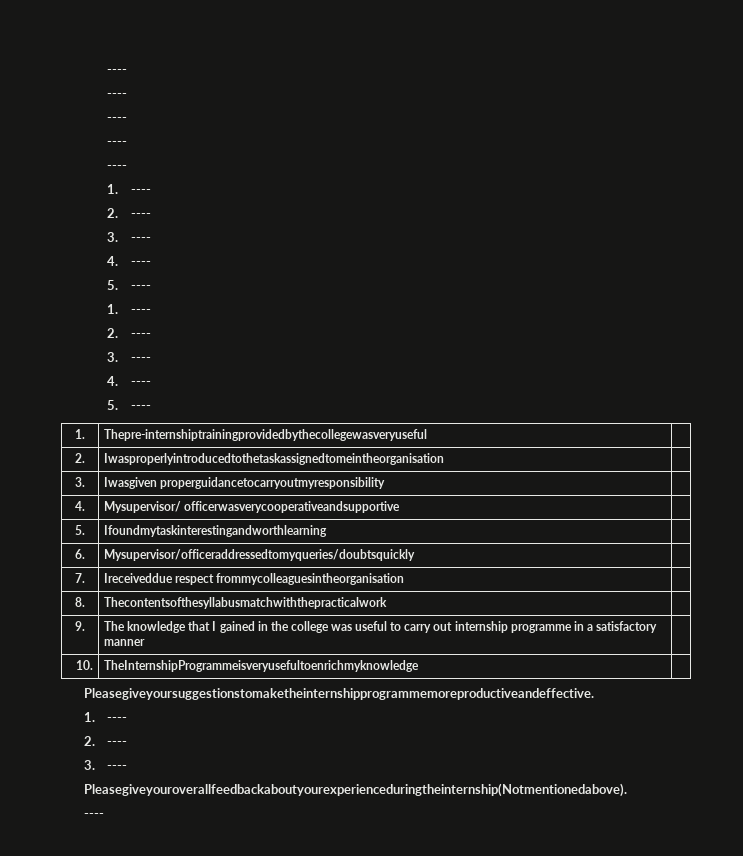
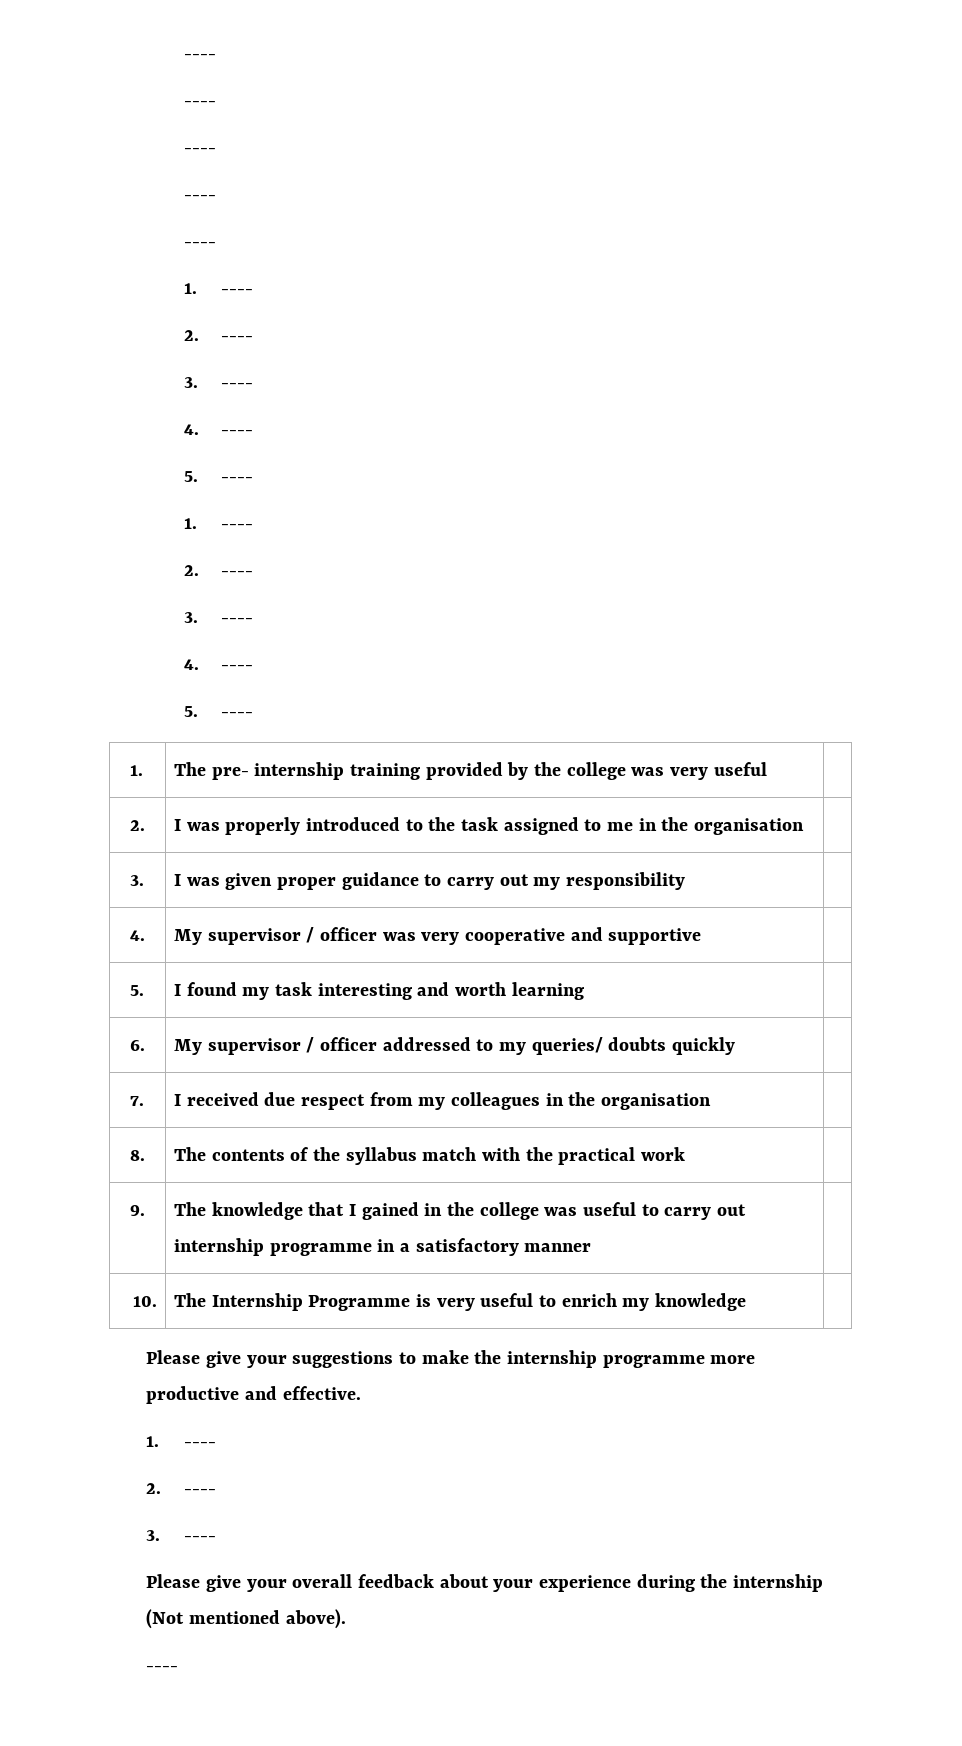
- 1. | Thepre-internshiptrainingprovidedbythecollegewasveryuseful |
- 2. | Iwasproperlyintroducedtothetaskassignedtomeintheorganisation |
- 3. | Iwasgiven properguidancetocarryoutmyresponsibility |
- 4. | Mysupervisor/ officerwasverycooperativeandsupportive |
- 5. | Ifoundmytaskinterestingandworthlearning |
- 6. | Mysupervisor/officeraddressedtomyqueries/doubtsquickly |
- 7. | Ireceiveddue respect frommycolleaguesintheorganisation |
- 8. | Thecontentsofthesyllabusmatchwiththepracticalwork |
+ 1. | The pre- internship training provided by the college was very useful |
+ 2. | I was properly introduced to the task assigned to me in the organisation |
+ 3. | I was given proper guidance to carry out my responsibility |
+ 4. | My supervisor / officer was very cooperative and supportive |
+ 5. | I found my task interesting and worth learning |
+ 6. | My supervisor / officer addressed to my queries/ doubts quickly |
+ 7. | I received due respect from my colleagues in the organisation |
+ 8. | The contents of the syllabus match with the practical work |
- 10. | TheInternshipProgrammeisveryusefultoenrichmyknowledge |
- Pleasegiveyoursuggestionstomaketheinternshipprogrammemoreproductiveandeffective.
+ 10. | The Internship Programme is very useful to enrich my knowledge |
+ Please give your suggestions to make the internship programme more productive and effective.
  1. ----
  2. ----
  3. ----
- Pleasegiveyouroverallfeedbackaboutyourexperienceduringtheinternship(Notmentionedabove).
+ Please give your overall feedback about your experience during the internship (Not mentioned above).

